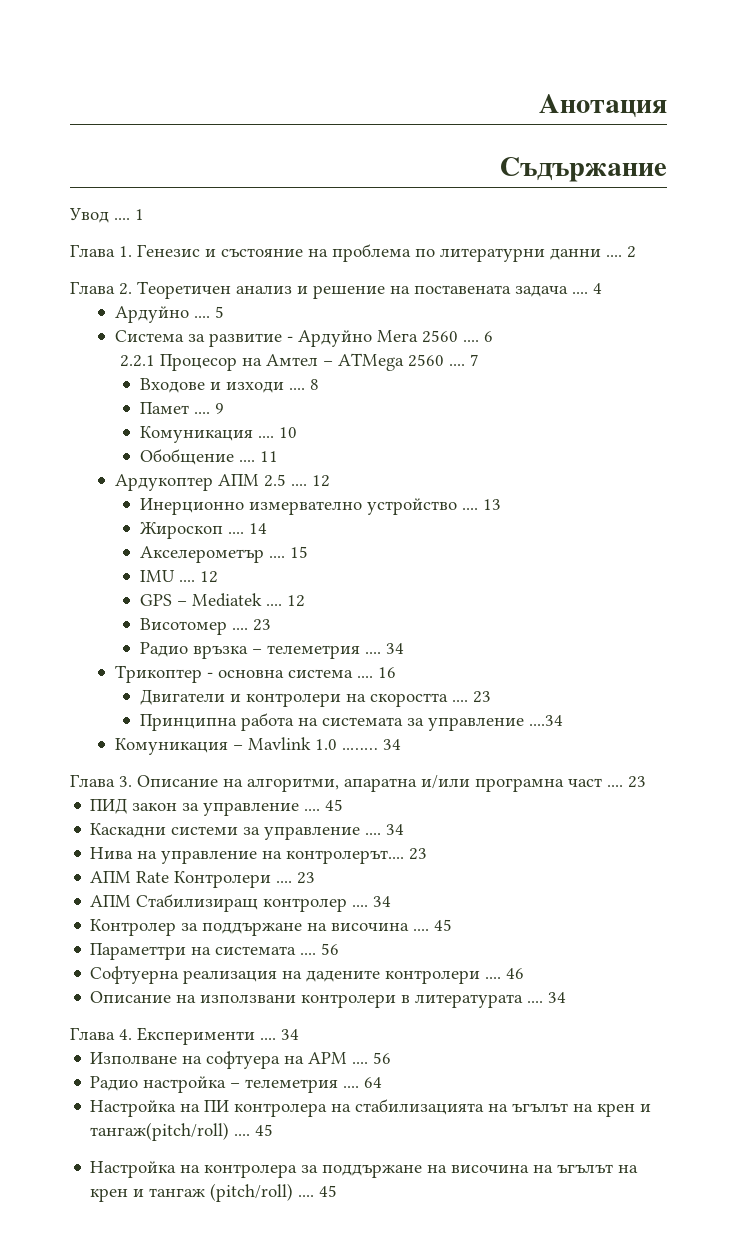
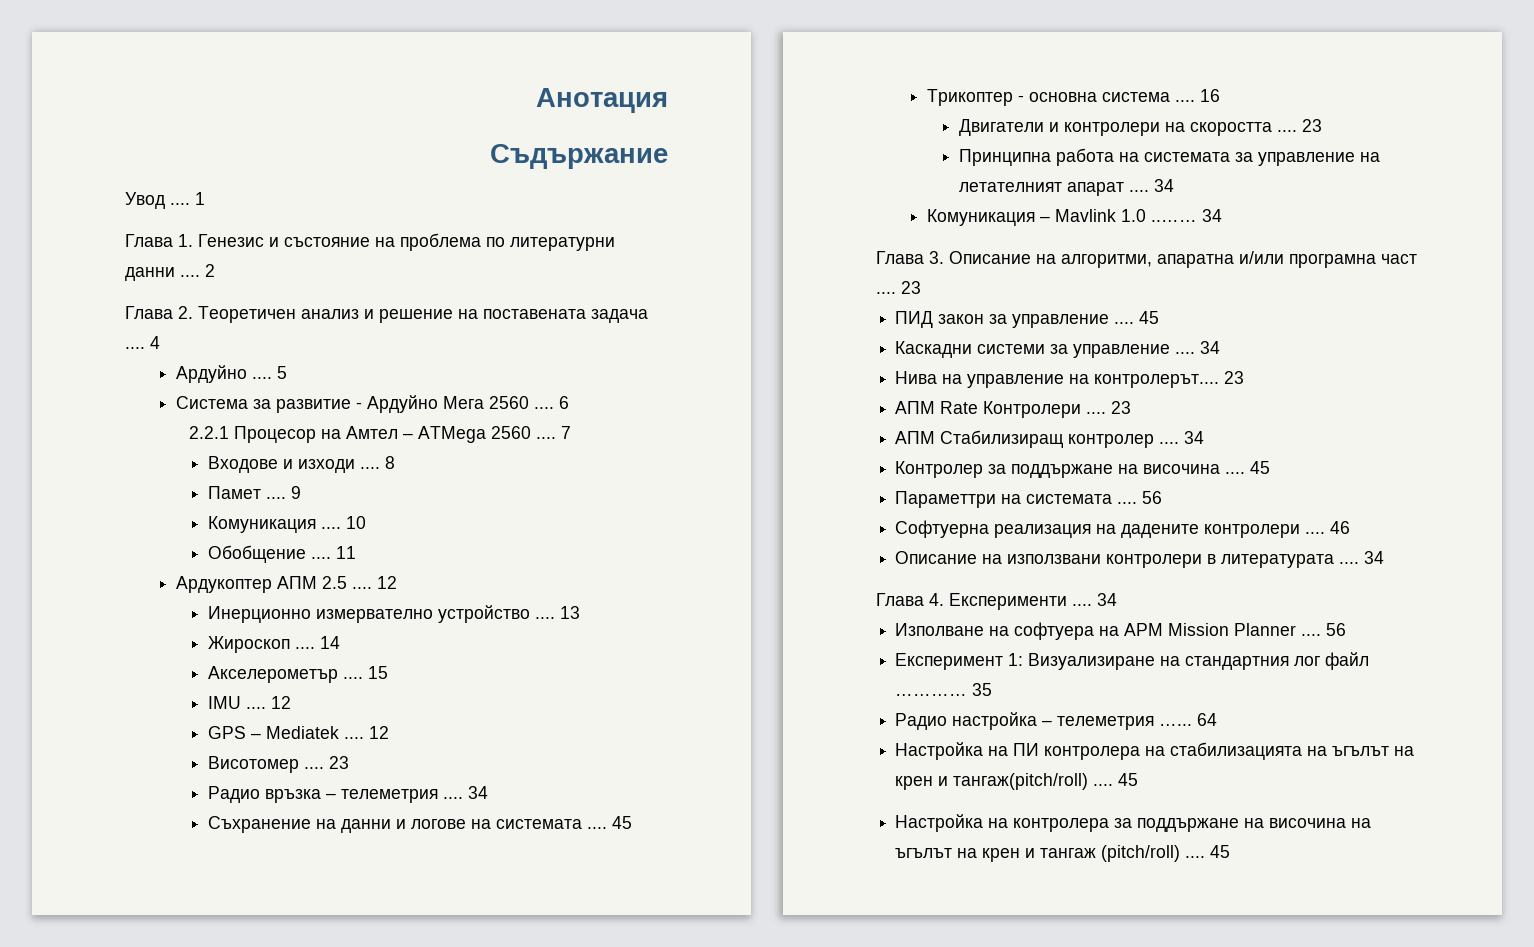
+ Съхранение на данни и логове на системата .... 45
- Принципна работа на системата за управление ....34
+ Принципна работа на системата за управление на летателният апарат .... 34
- Изполване на софтуера на APM .... 56
+ Изполване на софтуера на APM Mission Planner .... 56
+ Експеримент 1: Визуализиране на стандартния лог файл ………… 35
- Радио настройка – телеметрия ....
+ Радио настройка – телеметрия …...

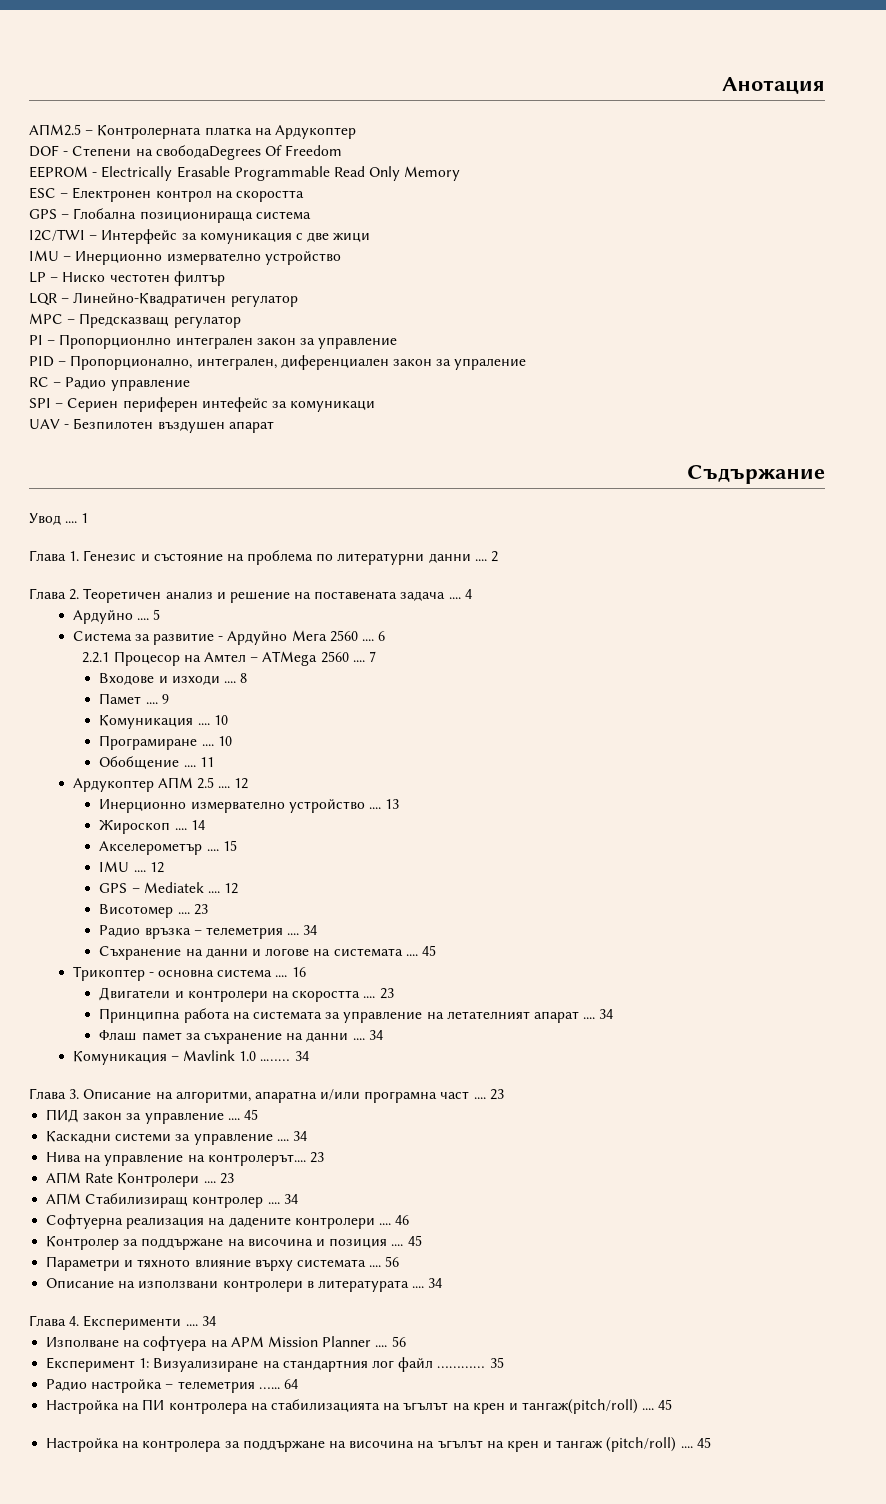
+ АПМ2.5 – Контролерната платка на Ардукоптер
+ DOF - Степени на свободаDegrees Of Freedom
+ EEPROM - Electrically Erasable Programmable Read Only Memory
+ ESC – Електронен контрол на скоростта
+ GPS – Глобална позиционираща система
+ I2C/TWI – Интерфейс за комуникация с две жици
+ IMU – Инерционно измервателно устройство
+ LP – Ниско честотен филтър
+ LQR – Линейно-Квадратичен регулатор
+ MPC – Предсказващ регулатор
+ PI – Пропорционлно интегрален закон за управление
+ PID – Пропорционално, интегрален, диференциален закон за упраление
+ RC – Радио управление
+ SPI – Сериен периферен интефейс за комуникаци
+ UAV - Безпилотен въздушен апарат
+ Програмиране .... 10
+ Флаш памет за съхранение на данни .... 34
- Контролер за поддържане на височина .... 45
- Параметтри на системата .... 56
+ Контролер за поддържане на височина и позиция .... 45
+ Параметри и тяхното влияние върху системата .... 56

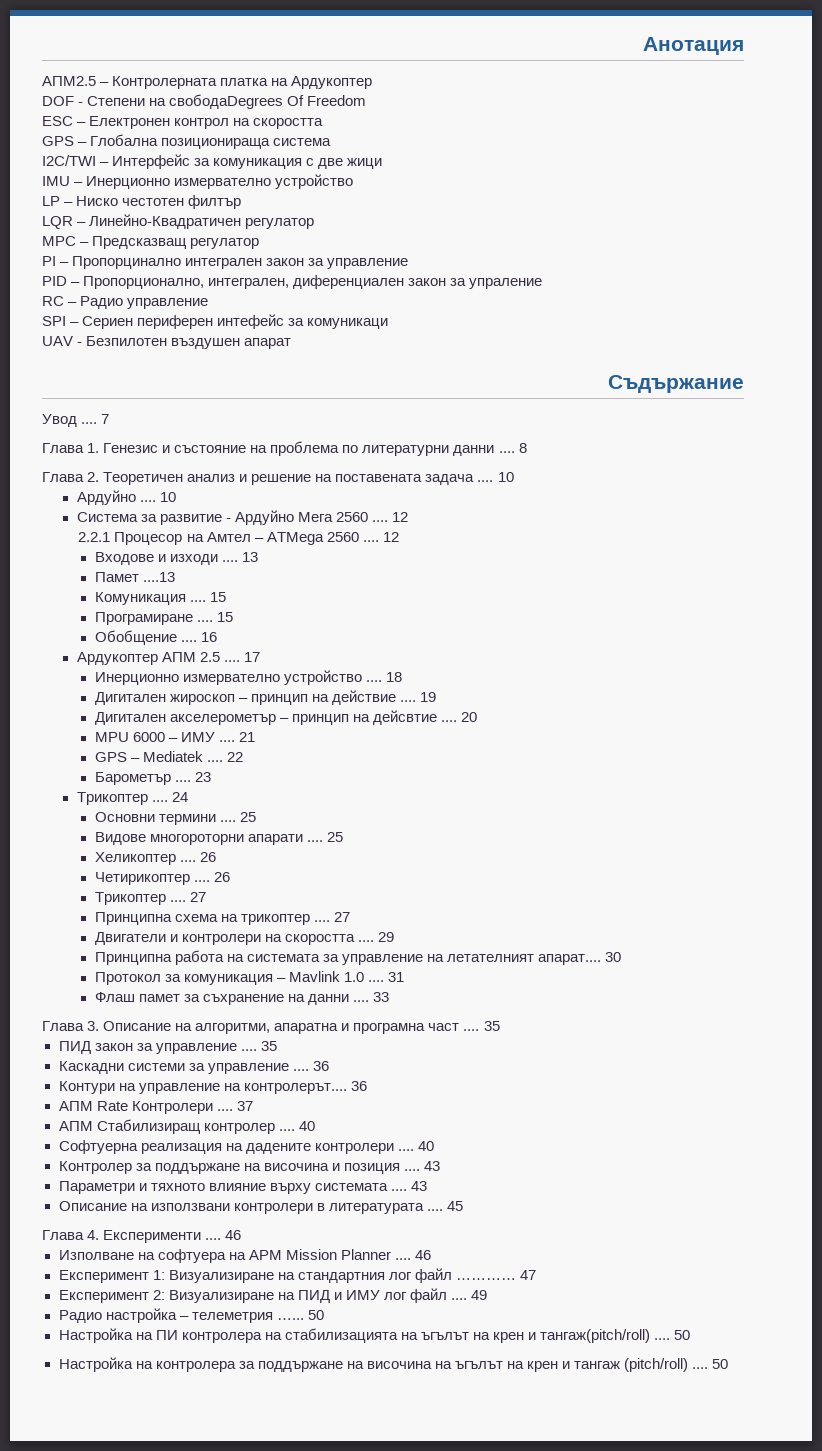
- EEPROM - Electrically Erasable Programmable Read Only Memory
- PI – Пропорционлно интегрален закон за управление
+ PI – Пропорцинaлно интегрален закон за управление
- 1
+ 7
- 2
+ 8
- Глава 2. Теоретичен анализ и решение на поставената задача .... 4
+ Глава 2. Теоретичен анализ и решение на поставената задача .... 10
- Ардуйно .... 5
+ Ардуйно .... 10
- Система за развитие - Ардуйно Мега 2560 .... 6
+ Система за развитие - Ардуйно Мега 2560 .... 12
- 2.2.1 Процесор на Амтел – ATMega 2560 .... 7
+ 2.2.1 Процесор на Амтел – ATMega 2560 .... 12
- 8
+ 13
- Памет .... 9
+ Памет ....13
- Комуникация .... 10
+ Комуникация .... 15
- Програмиране .... 10
+ Програмиране .... 15
- 11
+ 16
- Ардукоптер АПМ 2.5 .... 12
+ Ардукоптер АПМ 2.5 .... 17
- 13
- Жироскоп .... 14
- Акселерометър .... 15
- IMU .... 12
+ 18
+ Дигитален жироскоп – принцип на действие .... 19
+ Дигитален акселерометър – принцип на дейсвтие .... 20
+ MPU 6000 – ИМУ .... 21
- GPS – Mediatek .... 12
- Висотомер .... 23
- Радио връзка – телеметрия .... 34
- Съхранение на данни и логове на системата .... 45
- Трикоптер - основна система .... 16
+ GPS – Mediatek .... 22
+ Барометър .... 23
+ Трикоптер .... 24
+ Основни термини .... 25
+ Видове многороторни апарати .... 25
+ Хеликоптер .... 26
+ Четирикоптер .... 26
+ Трикоптер .... 27
+ Принципна схема на трикоптер .... 27
- Двигатели и контролери на скоростта .... 23
+ Двигатели и контролери на скоростта .... 29
- Принципна работа на системата за управление на летателният апарат .... 34
+ Принципна работа на системата за управление на летателният апарат.... 30
+ Протокол за комуникация – Mavlink 1.0 .... 31
- Флаш памет за съхранение на данни .... 34
- Комуникация – Mavlink 1.0 ..…… 34
+ Флаш памет за съхранение на данни .... 33
- Глава 3. Описание на алгоритми, апаратна и/или програмна част .... 23
+ Глава 3. Описание на алгоритми, апаратна и програмна част .... 35
- ПИД закон за управление .... 45
+ ПИД закон за управление .... 35
- Каскадни системи за управление .... 34
- Нива на управление на контролерът.... 23
+ Каскадни системи за управление .... 36
+ Контури на управление на контролерът.... 36
- АПМ Rate Контролери .... 23
+ АПМ Rate Контролери .... 37
- АПМ Стабилизиращ контролер .... 34
+ АПМ Стабилизиращ контролер .... 40
- Софтуерна реализация на дадените контролери .... 46
+ Софтуерна реализация на дадените контролери .... 40
- Контролер за поддържане на височина и позиция .... 45
+ Контролер за поддържане на височина и позиция .... 43
- Параметри и тяхното влияние върху системата .... 56
+ Параметри и тяхното влияние върху системата .... 43
- Описание на използвани контролери в литературата .... 34
+ Описание на използвани контролери в литературата .... 45
- Глава 4. Експерименти .... 34
+ Глава 4. Експерименти .... 46
- Изполване на софтуера на APM Mission Planner .... 56
+ Изполване на софтуера на APM Mission Planner .... 46
- 35
+ 47
+ Експеримент 2: Визуализиране на ПИД и ИМУ лог файл .... 49
- Радио настройка – телеметрия …... 64
+ Радио настройка – телеметрия …... 50
- Настройка на ПИ контролера на стабилизацията на ъгълът на крен и тангаж(pitch/roll) .... 45
+ Настройка на ПИ контролера на стабилизацията на ъгълът на крен и тангаж(pitch/roll) .... 50
- Настройка на контролера за поддържане на височина на ъгълът на крен и тангаж (pitch/roll) .... 45
+ Настройка на контролера за поддържане на височина на ъгълът на крен и тангаж (pitch/roll) .... 50

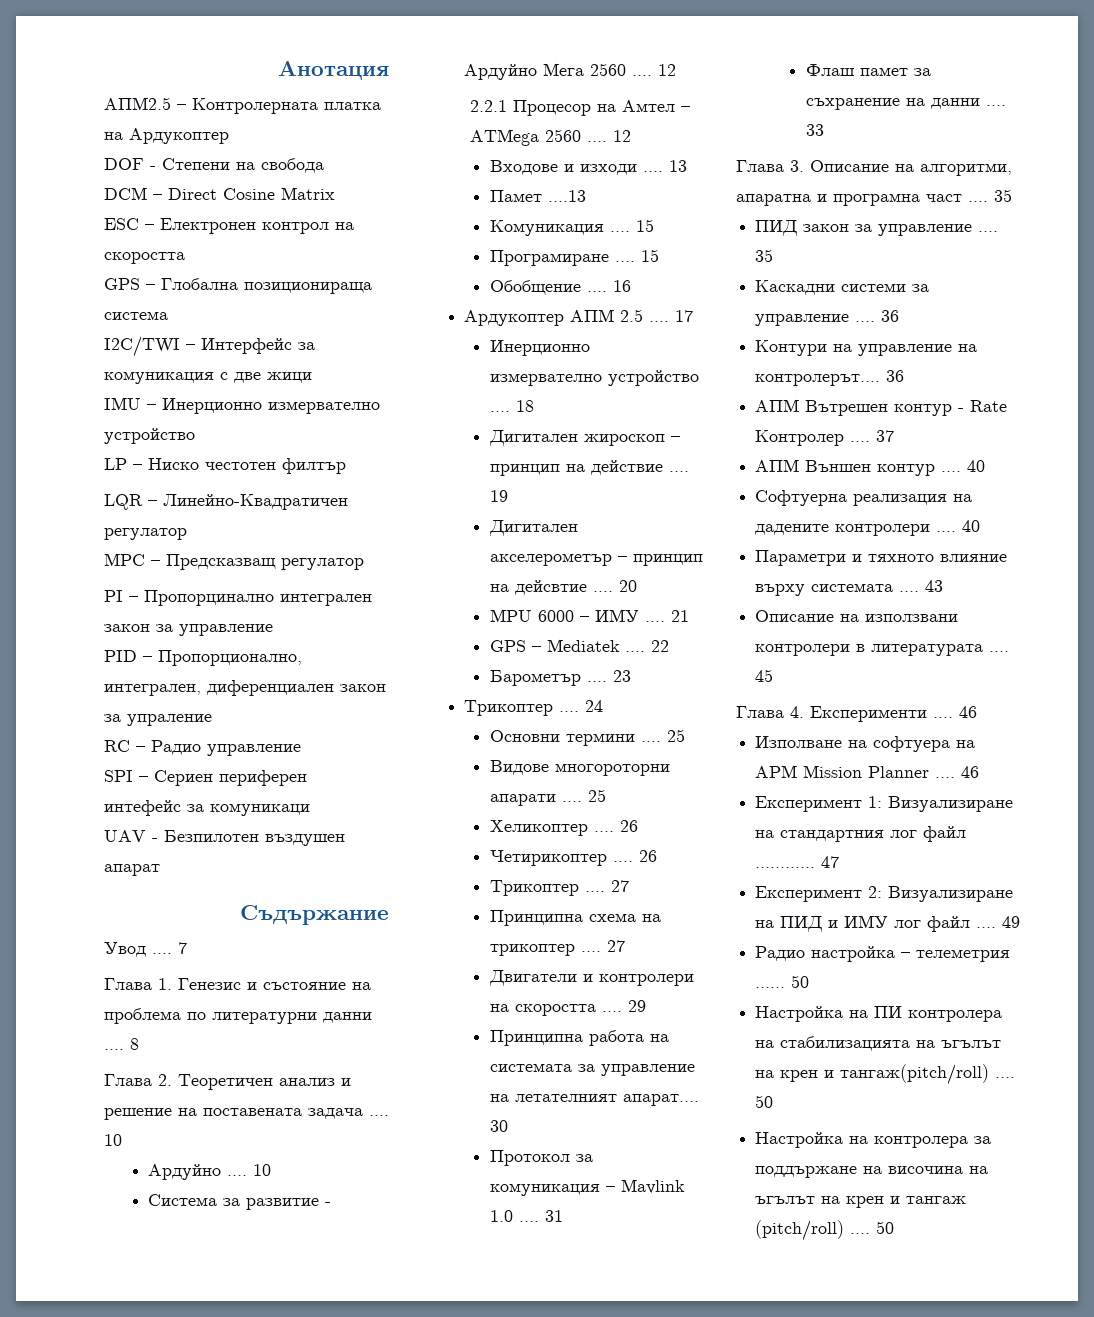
- DOF - Степени на свободаDegrees Of Freedom
+ DOF - Степени на свобода
+ DCM – Direct Cosine Matrix
- АПМ Rate Контролери ....
+ АПМ Вътрешен контур - Rate Контролер ....
- АПМ Стабилизиращ контролер ....
+ АПМ Външен контур ....
- Контролер за поддържане на височина и позиция .... 43

